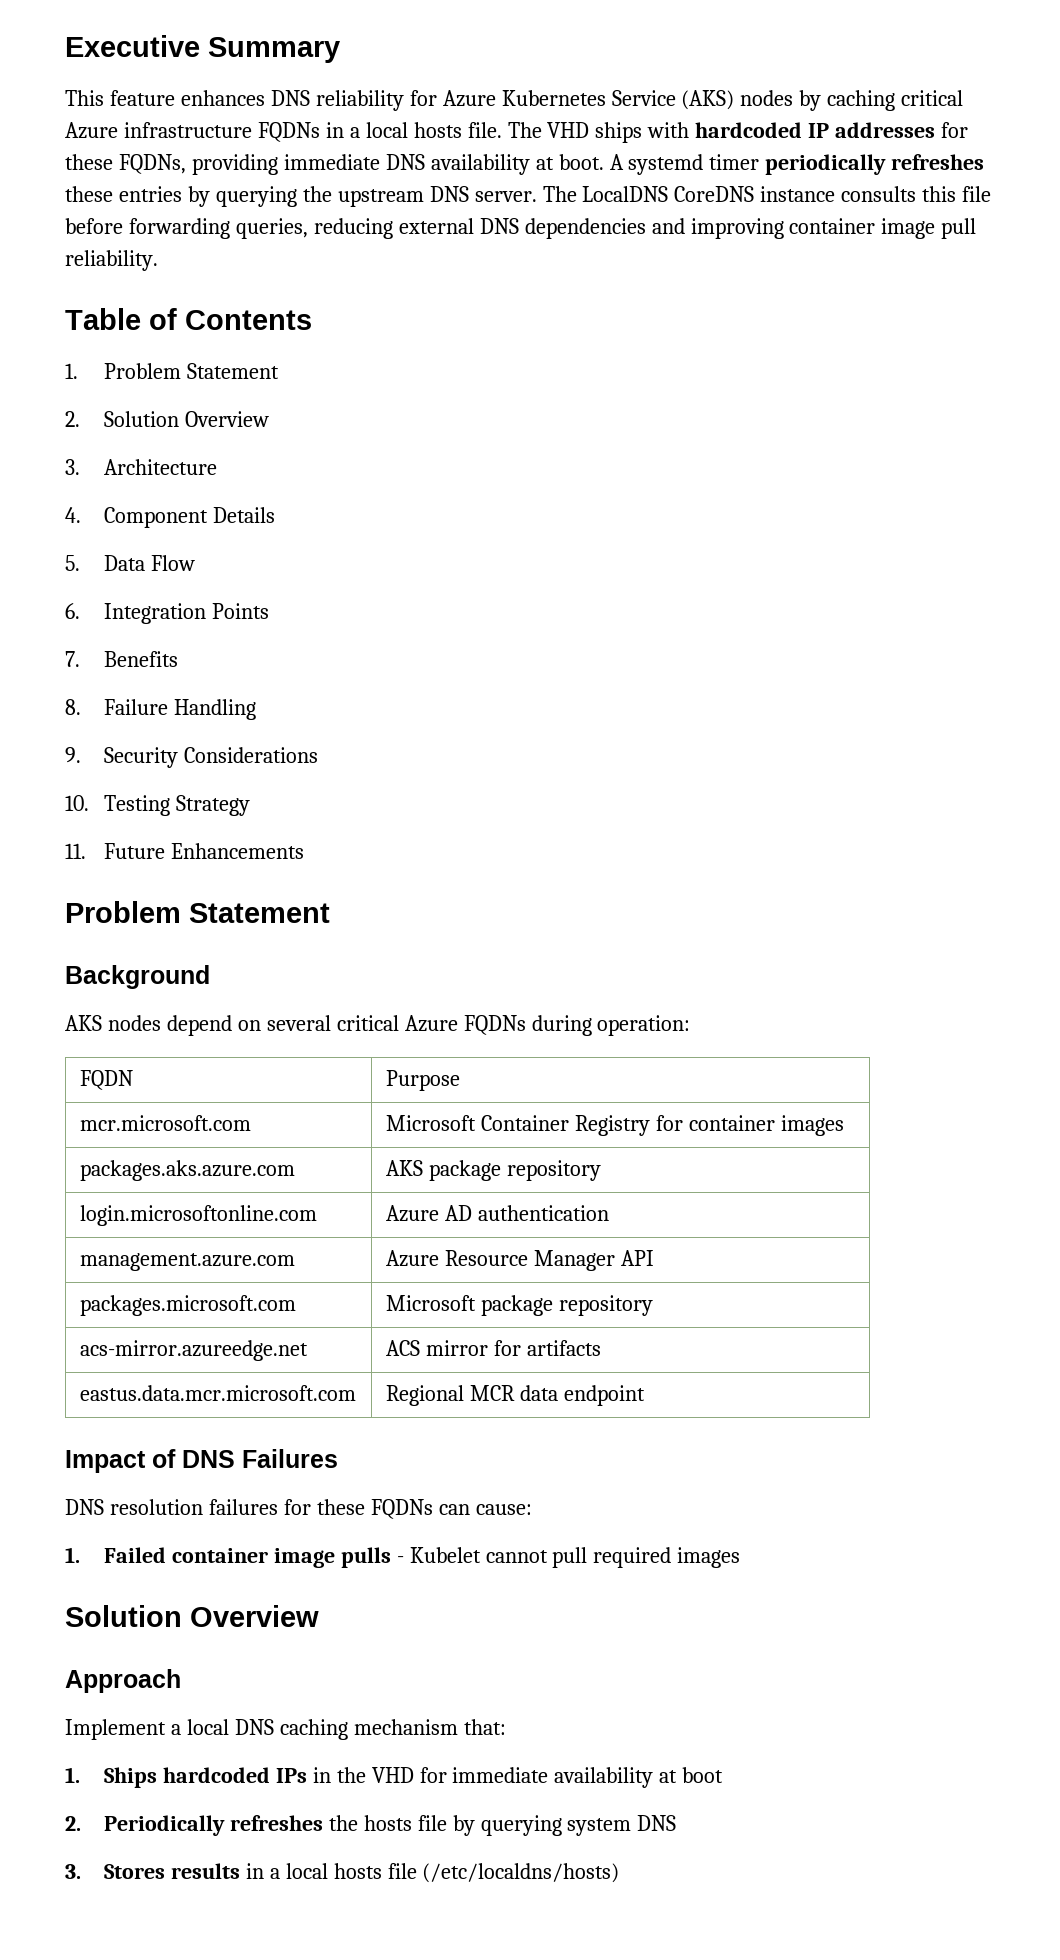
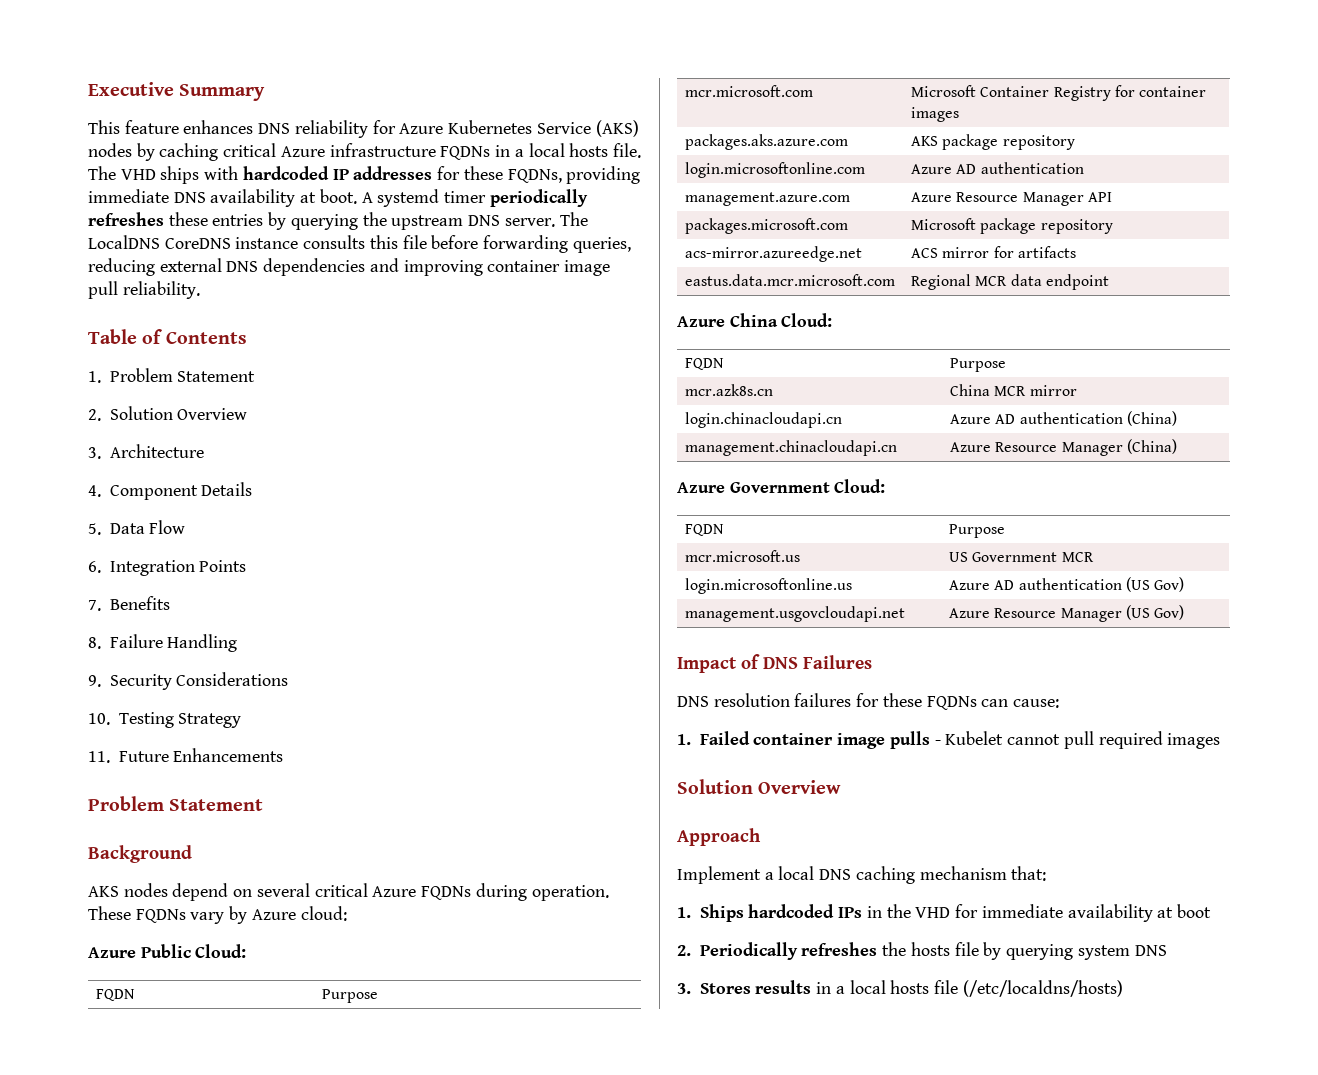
- AKS nodes depend on several critical Azure FQDNs during operation:
+ AKS nodes depend on several critical Azure FQDNs during operation. These FQDNs vary by Azure cloud:
+ Azure Public Cloud:
+ Azure China Cloud:
+ FQDN | Purpose
+ mcr.azk8s.cn | China MCR mirror
+ login.chinacloudapi.cn | Azure AD authentication (China)
+ management.chinacloudapi.cn | Azure Resource Manager (China)
+ Azure Government Cloud:
+ FQDN | Purpose
+ mcr.microsoft.us | US Government MCR
+ login.microsoftonline.us | Azure AD authentication (US Gov)
+ management.usgovcloudapi.net | Azure Resource Manager (US Gov)

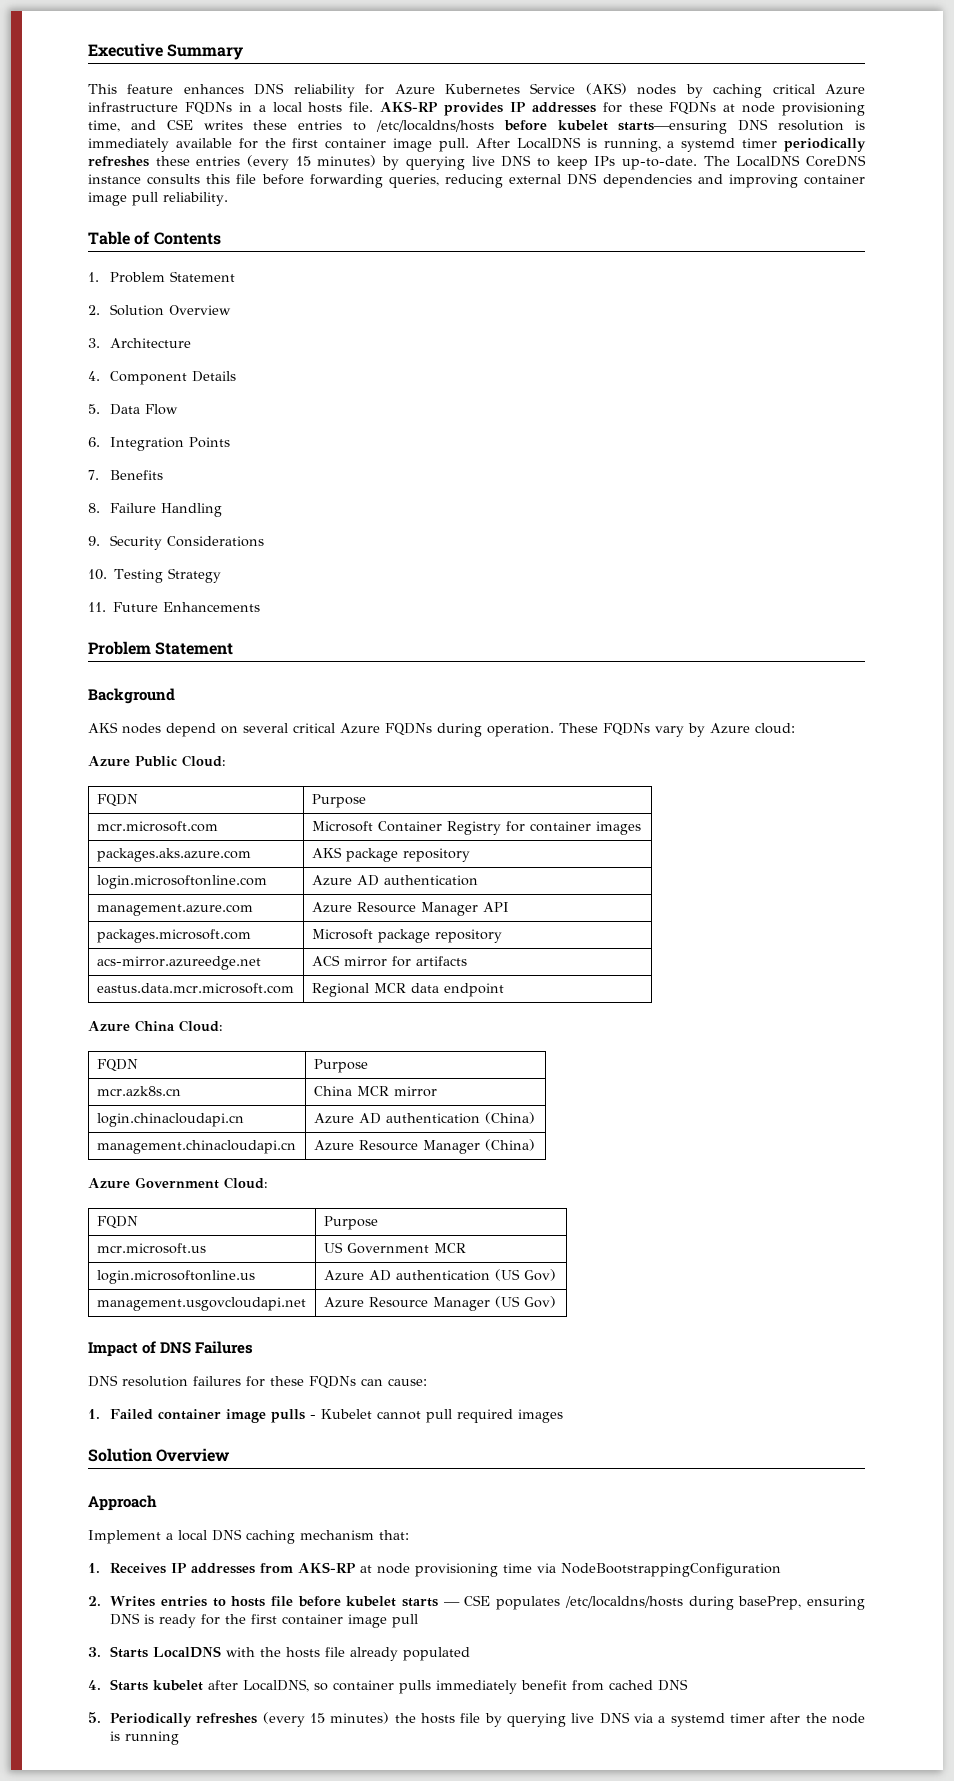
- The VHD ships with hardcoded IP addresses for these FQDNs, providing immediate DNS availability at boot. A systemd timer periodically refreshes these entries by querying the upstream DNS server.
+ AKS-RP provides IP addresses for these FQDNs at node provisioning time, and CSE writes these entries to /etc/localdns/hosts before kubelet starts—ensuring DNS resolution is immediately available for the first container image pull. After LocalDNS is running, a systemd timer periodically refreshes these entries (every 15 minutes) by querying live DNS to keep IPs up-to-date.
- 1. Ships hardcoded IPs in the VHD for immediate availability at boot
- 2. Periodically refreshes the hosts file by querying system DNS
- 3. Stores results in a local hosts file (/etc/localdns/hosts)
+ 1. Receives IP addresses from AKS-RP at node provisioning time via NodeBootstrappingConfiguration
+ 2. Writes entries to hosts file before kubelet starts — CSE populates /etc/localdns/hosts during basePrep, ensuring DNS is ready for the first container image pull
+ 3. Starts LocalDNS with the hosts file already populated
+ 4. Starts kubelet after LocalDNS, so container pulls immediately benefit from cached DNS
+ 5. Periodically refreshes (every 15 minutes) the hosts file by querying live DNS via a systemd timer after the node is running

